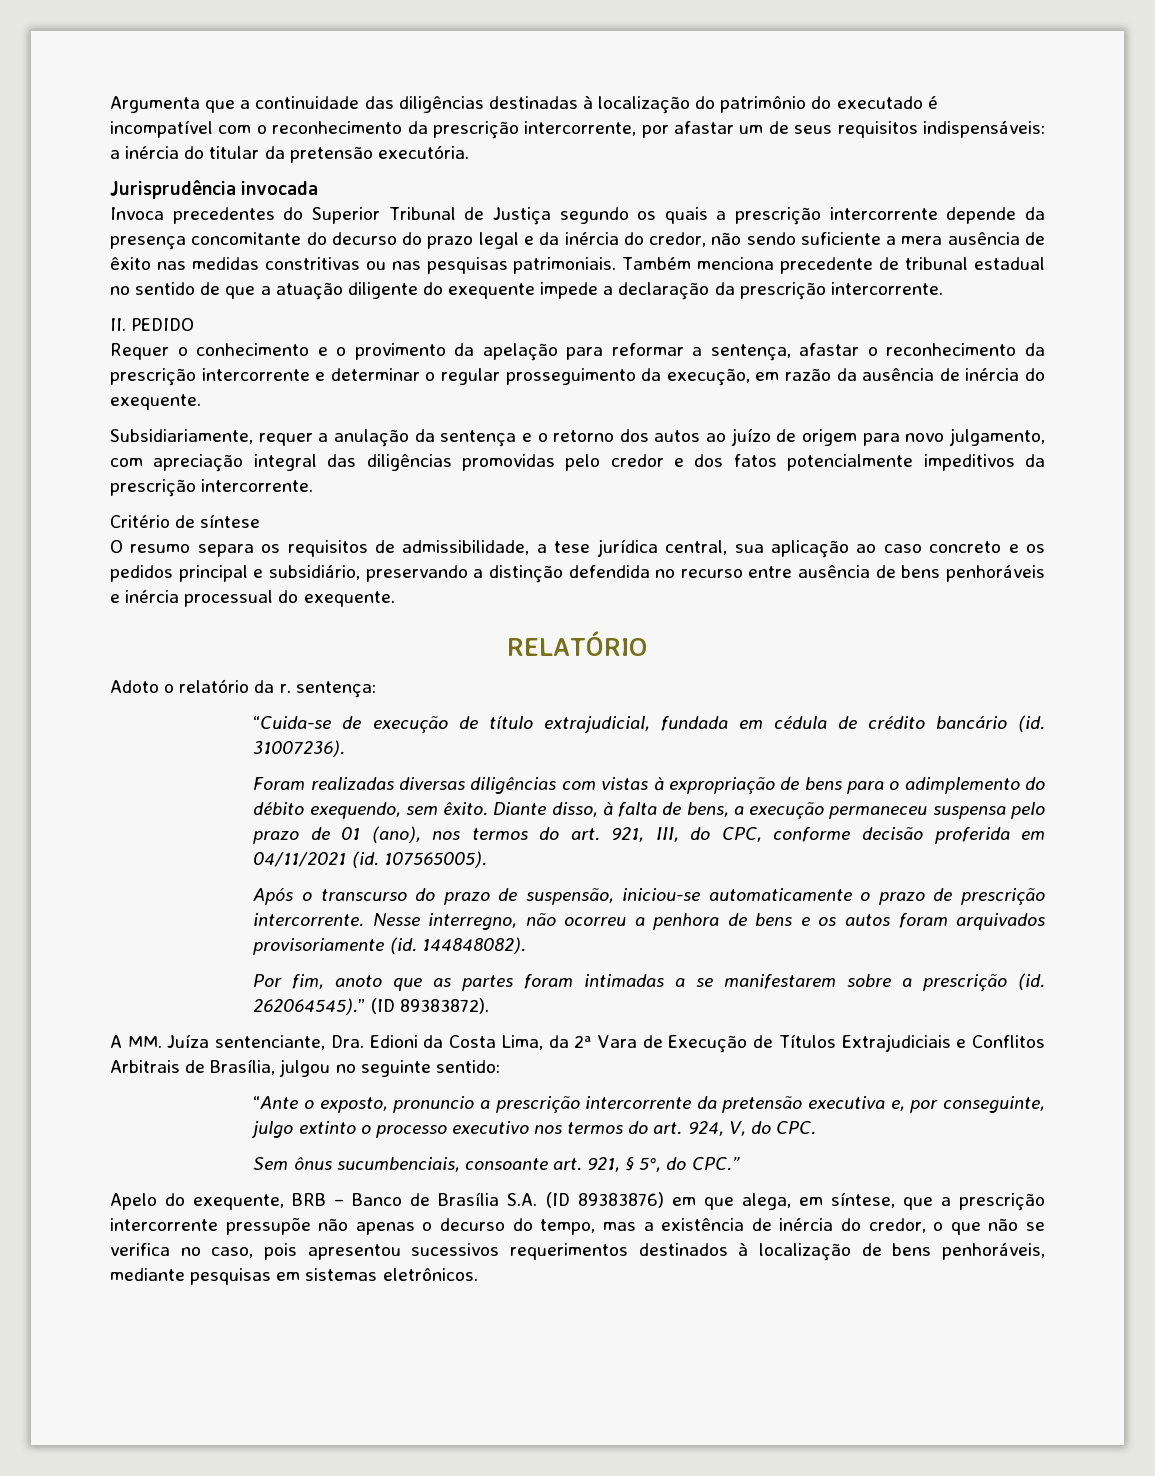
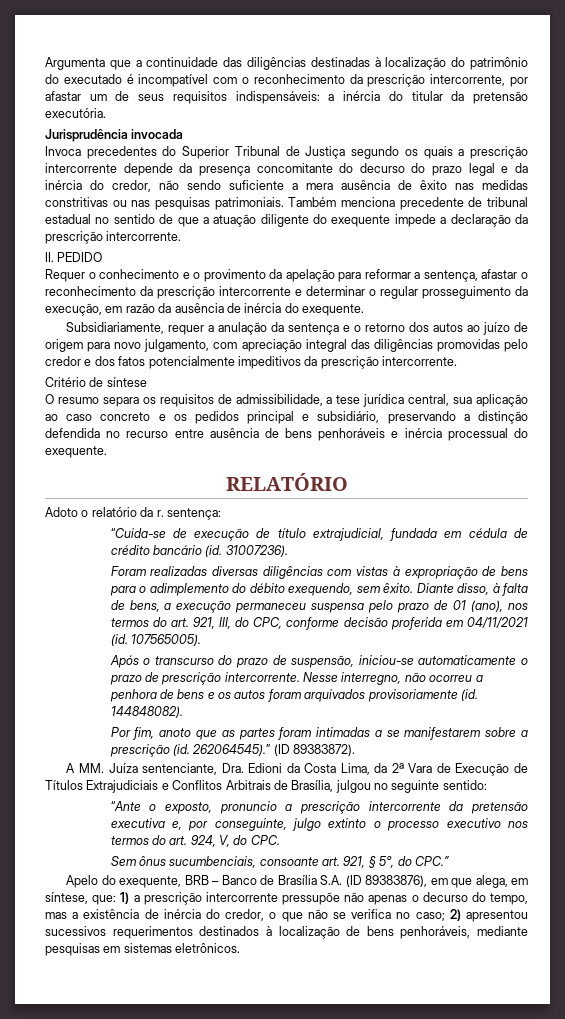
- Apelo do exequente, BRB – Banco de Brasília S.A. (ID 89383876) em que alega, em síntese, que a prescrição intercorrente pressupõe não apenas o decurso do tempo, mas a existência de inércia do credor, o que não se verifica no caso, pois apresentou sucessivos requerimentos destinados à localização de bens penhoráveis, mediante pesquisas em sistemas eletrônicos.
+ Apelo do exequente, BRB – Banco de Brasília S.A. (ID 89383876), em que alega, em síntese, que: 1) a prescrição intercorrente pressupõe não apenas o decurso do tempo, mas a existência de inércia do credor, o que não se verifica no caso; 2) apresentou sucessivos requerimentos destinados à localização de bens penhoráveis, mediante pesquisas em sistemas eletrônicos.

